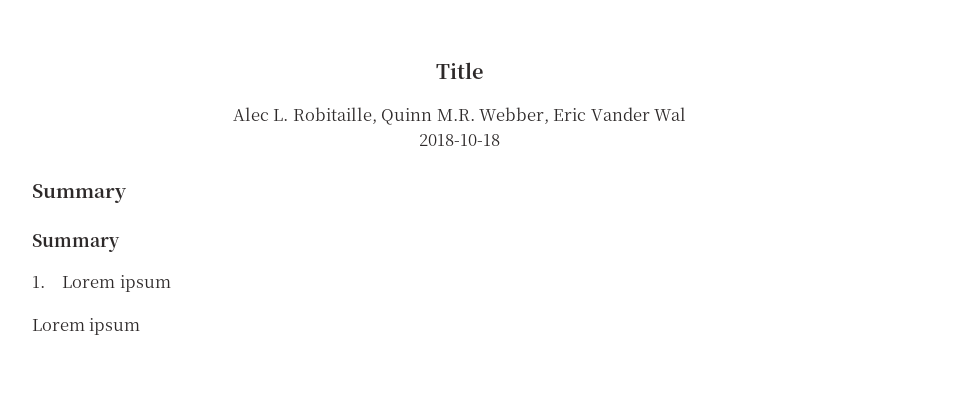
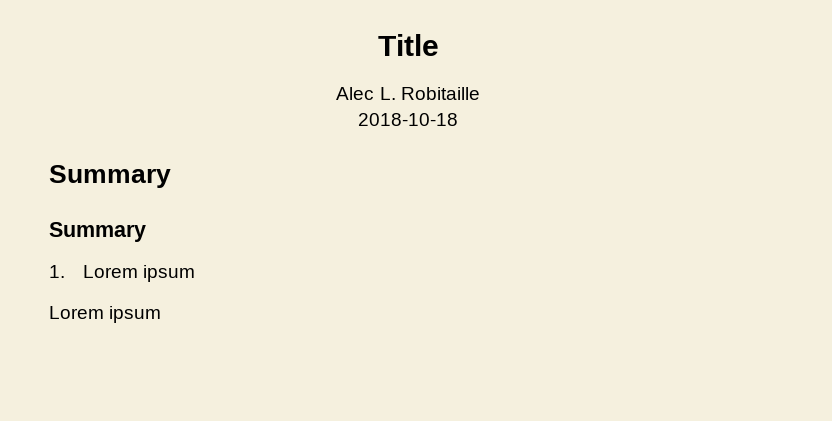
- Alec L. Robitaille, Quinn M.R. Webber, Eric Vander Wal
+ Alec L. Robitaille

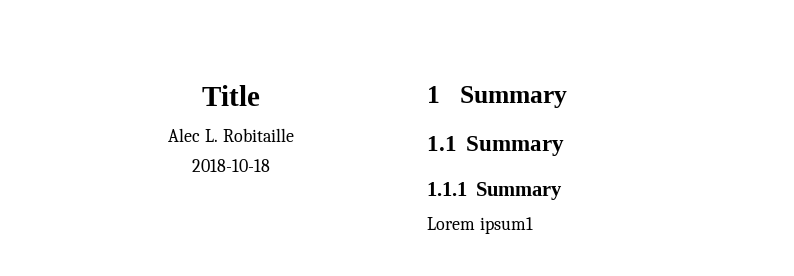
  2018-10-18
- Summary
- Summary
- 1. Lorem ipsum
- Lorem ipsum
+ 1 Summary
+ 1.1 Summary
+ 1.1.1 Summary
+ Lorem ipsum1

